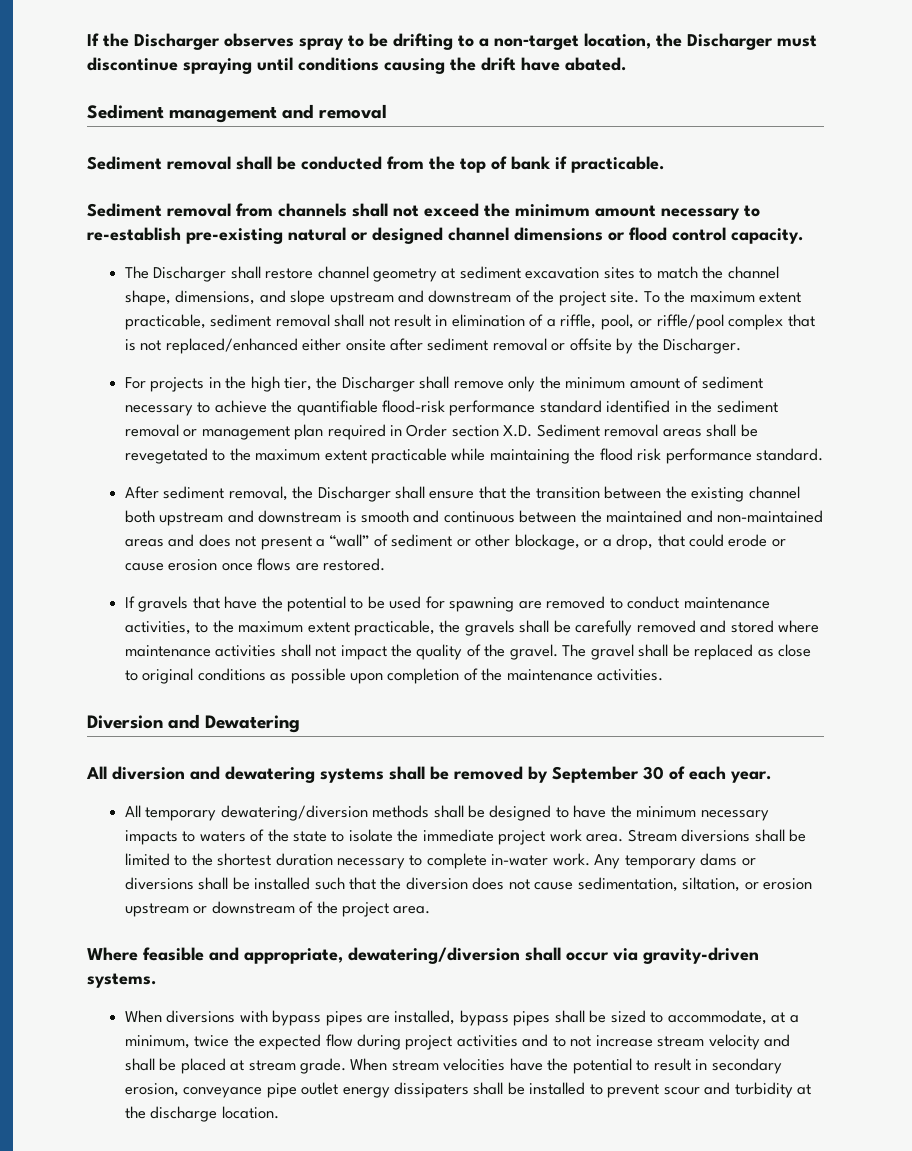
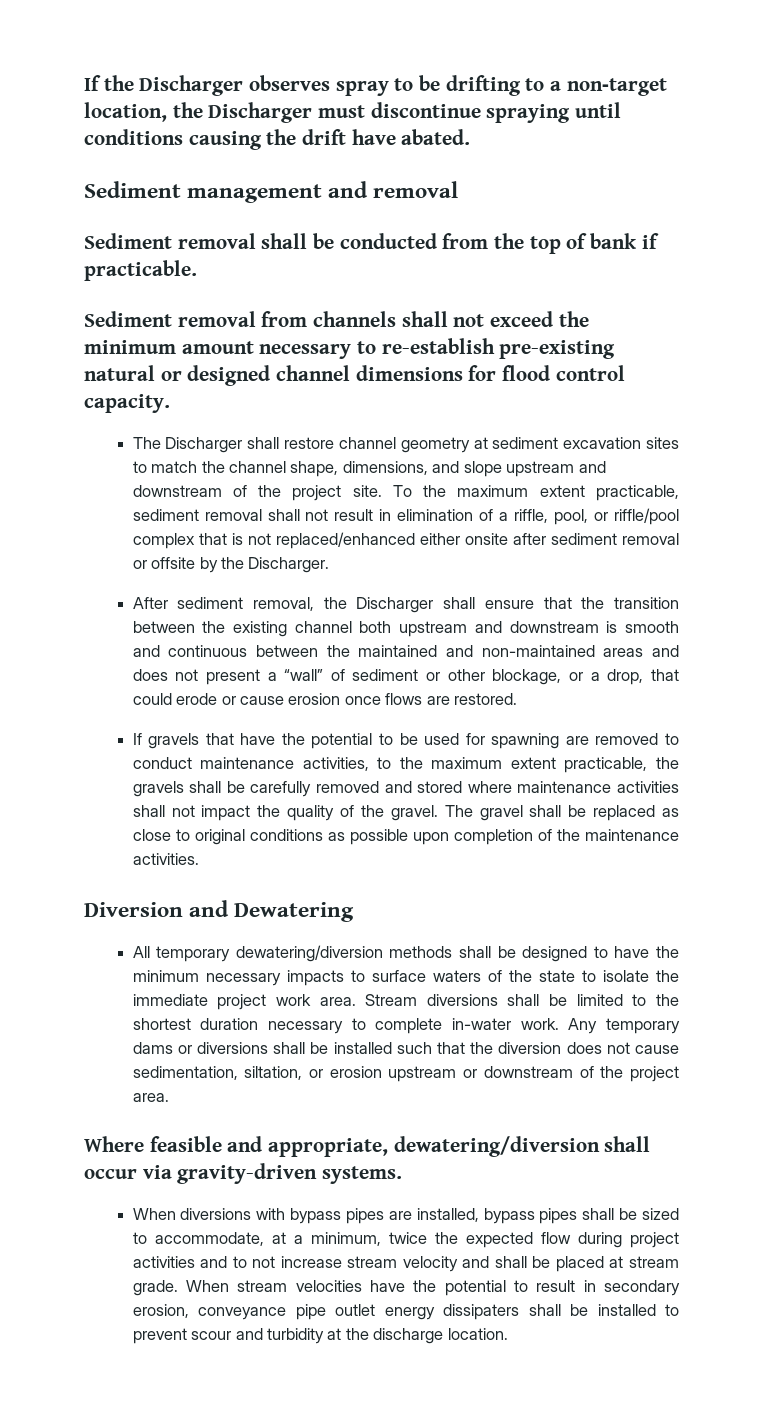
- Sediment removal from channels shall not exceed the minimum amount necessary to re-establish pre-existing natural or designed channel dimensions or flood control capacity.
+ Sediment removal from channels shall not exceed the minimum amount necessary to re-establish pre-existing natural or designed channel dimensions for flood control capacity.
- For projects in the high tier, the Discharger shall remove only the minimum amount of sediment necessary to achieve the quantifiable flood-risk performance standard identified in the sediment removal or management plan required in Order section X.D. Sediment removal areas shall be revegetated to the maximum extent practicable while maintaining the flood risk performance standard.
- All diversion and dewatering systems shall be removed by September 30 of each year.
- All temporary dewatering/diversion methods shall be designed to have the minimum necessary impacts to waters of the state to isolate the immediate project work area.
+ All temporary dewatering/diversion methods shall be designed to have the minimum necessary impacts to surface waters of the state to isolate the immediate project work area.

